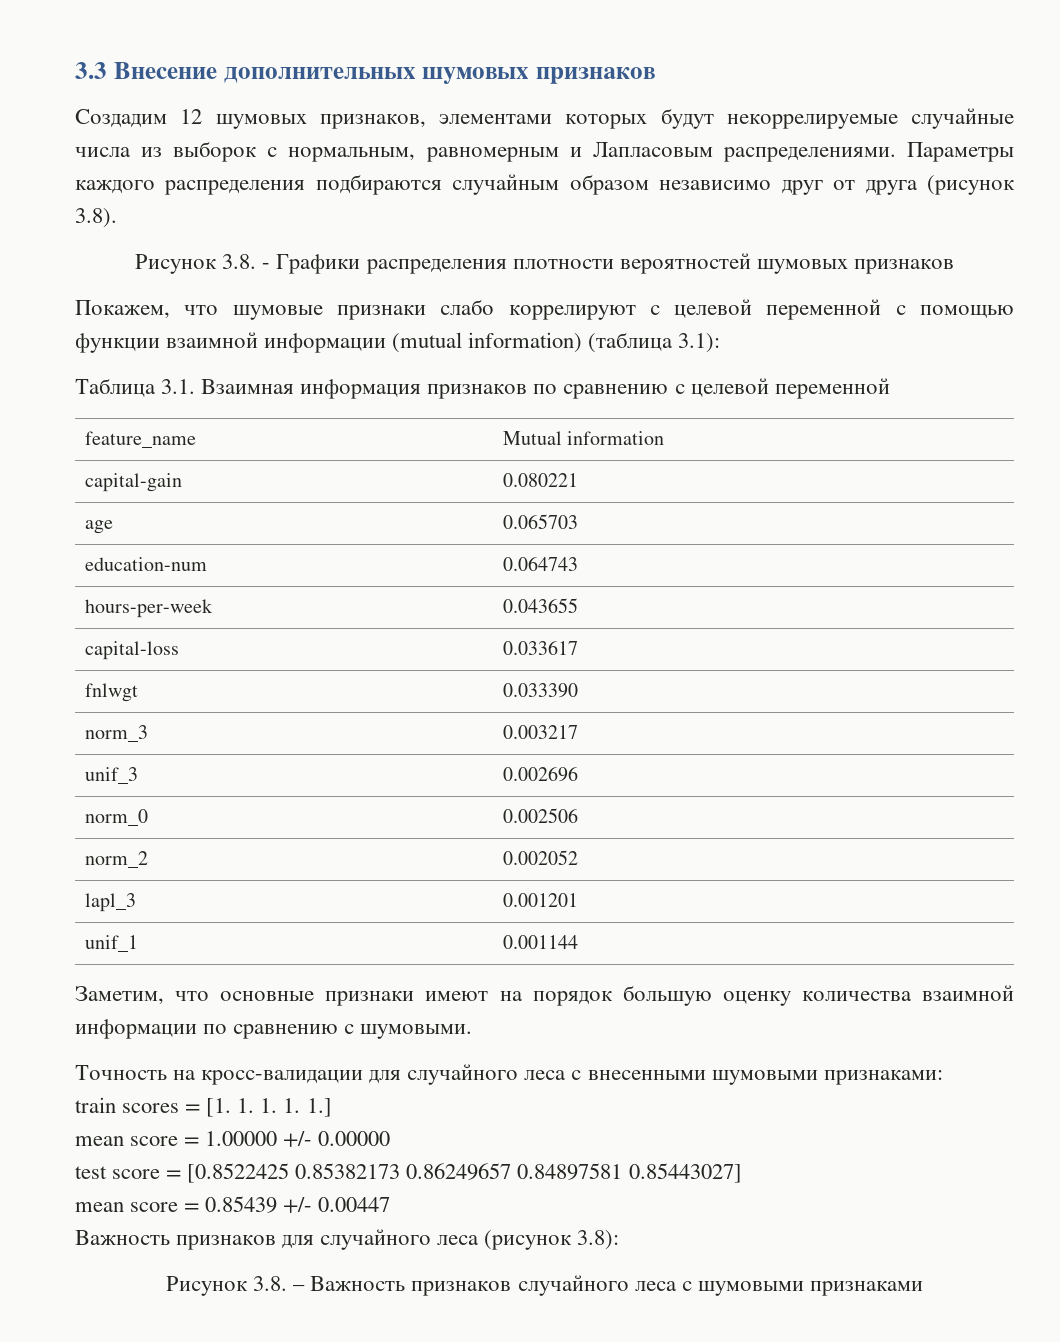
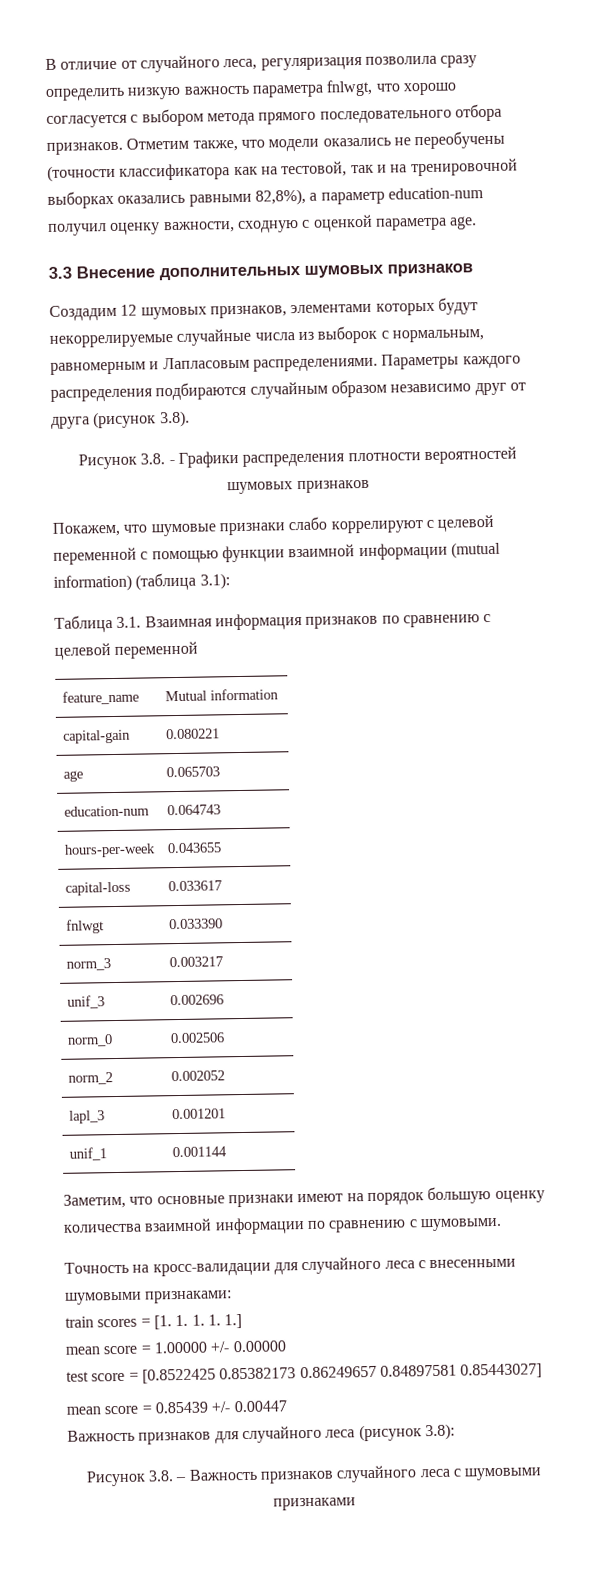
+ В отличие от случайного леса, регуляризация позволила сразу определить низкую важность параметра fnlwgt, что хорошо согласуется с выбором метода прямого последовательного отбора признаков. Отметим также, что модели оказались не переобучены (точности классификатора как на тестовой, так и на тренировочной выборках оказались равными 82,8%), а параметр education-num получил оценку важности, сходную с оценкой параметра age.

